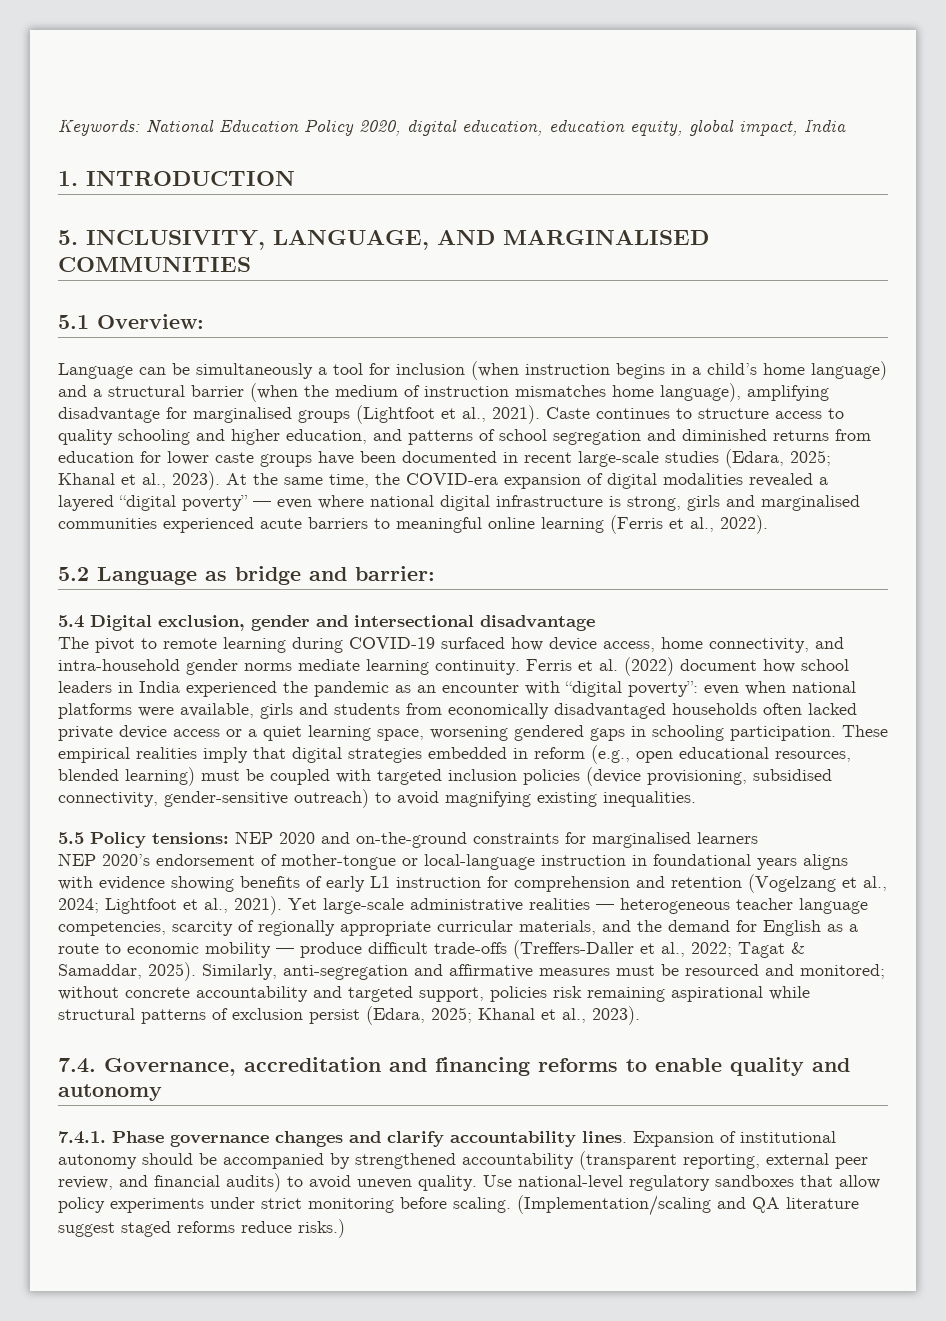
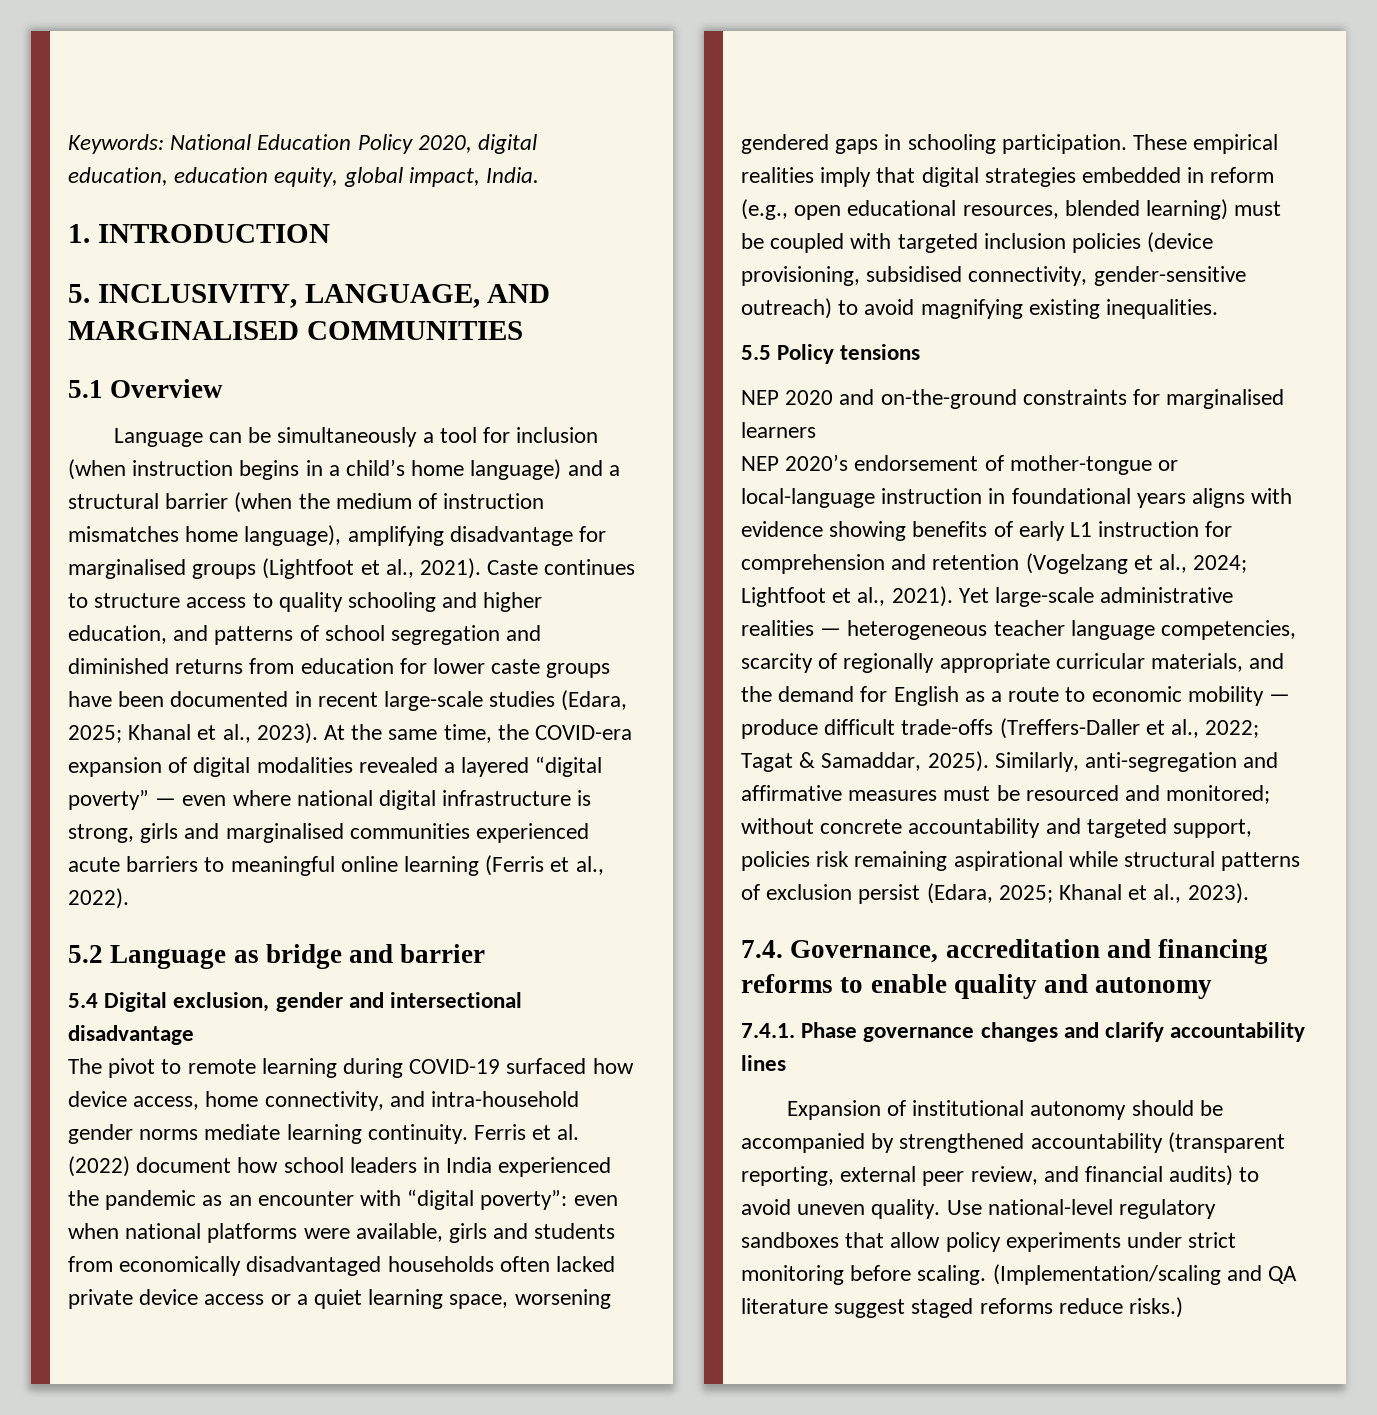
- Keywords: National Education Policy 2020, digital education, education equity, global impact, India
+ Keywords: National Education Policy 2020, digital education, education equity, global impact, India.
- 5.1 Overview:
+ 5.1 Overview
- 5.2 Language as bridge and barrier:
+ 5.2 Language as bridge and barrier
- 5.5 Policy tensions: NEP 2020 and on-the-ground constraints for marginalised learners
+ 5.5 Policy tensions
+ NEP 2020 and on-the-ground constraints for marginalised learners
- 7.4.1. Phase governance changes and clarify accountability lines. Expansion of institutional autonomy should be accompanied by strengthened accountability (transparent reporting, external peer review, and financial audits) to avoid uneven quality.
+ 7.4.1. Phase governance changes and clarify accountability lines
+ Expansion of institutional autonomy should be accompanied by strengthened accountability (transparent reporting, external peer review, and financial audits) to avoid uneven quality.

